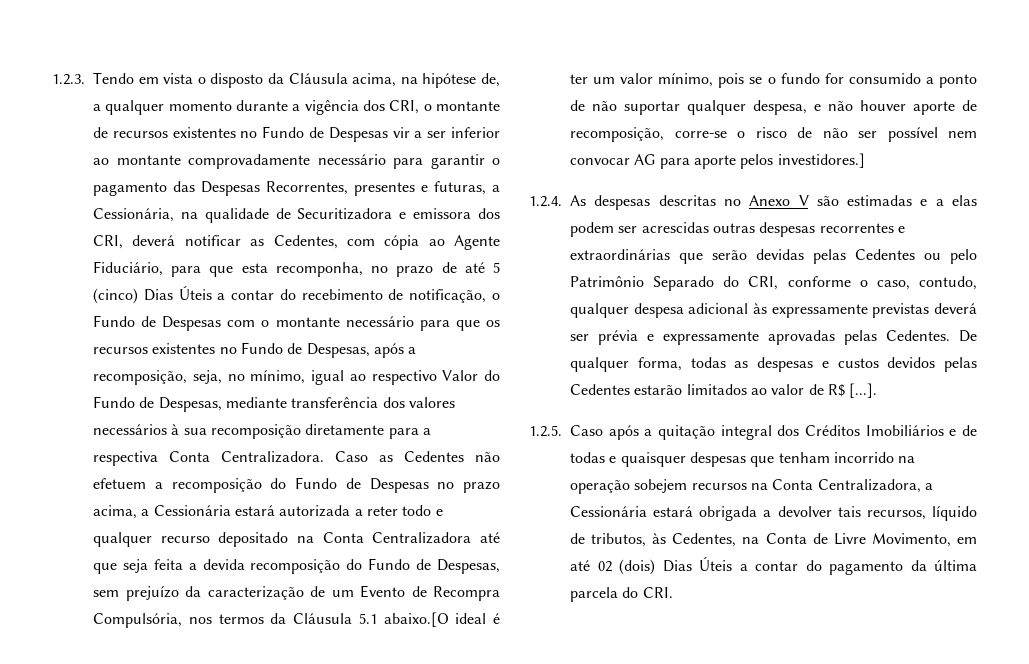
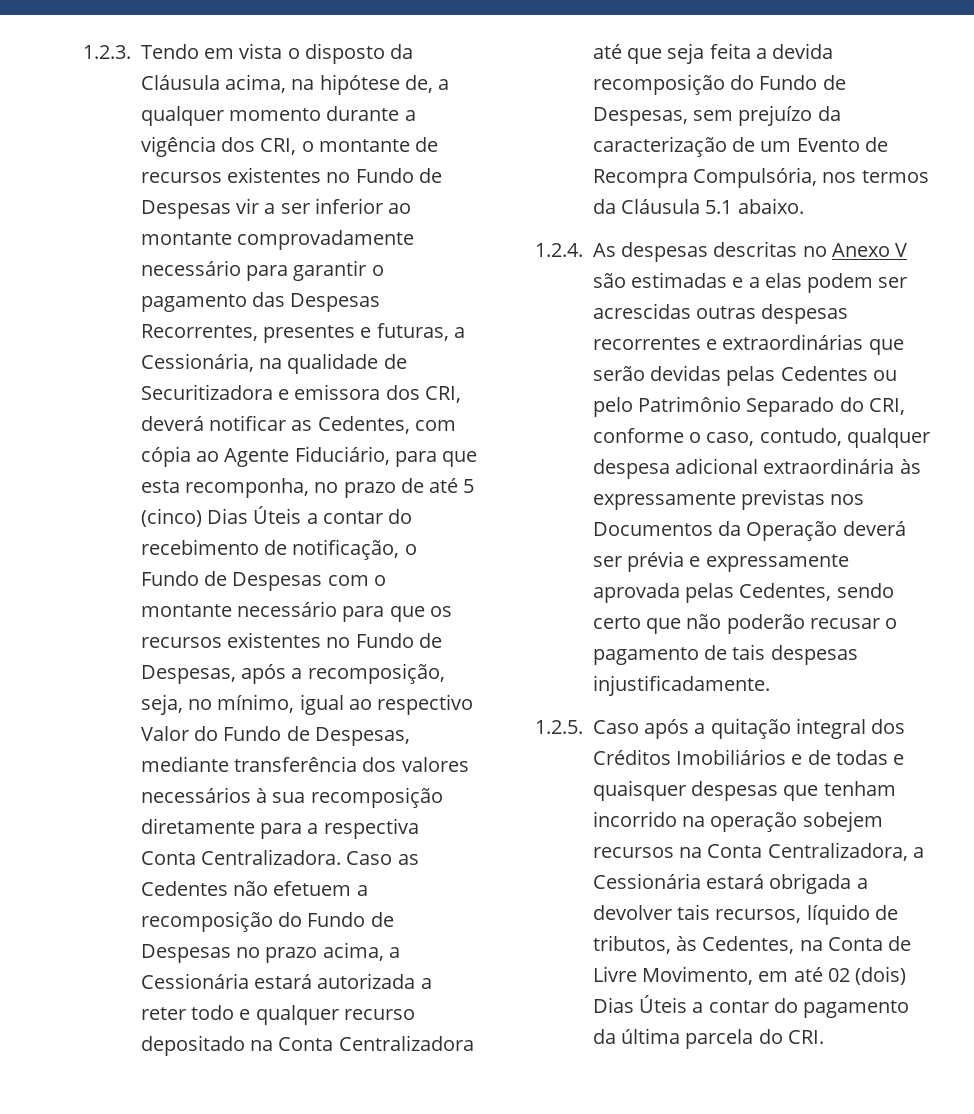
- Caso as Cedentes não efetuem a recomposição do Fundo de Despesas no prazo acima, a Cessionária estará autorizada a reter todo e qualquer recurso depositado na Conta Centralizadora até que seja feita a devida recomposição do Fundo de Despesas, sem prejuízo da caracterização de um Evento de Recompra Compulsória, nos termos da Cláusula 5.1 abaixo.[O ideal é ter um valor mínimo, pois se o fundo for consumido a ponto de não suportar qualquer despesa, e não houver aporte de recomposição, corre-se o risco de não ser possível nem convocar AG para aporte pelos investidores.]
+ Caso as Cedentes não efetuem a recomposição do Fundo de Despesas no prazo acima, a Cessionária estará autorizada a reter todo e qualquer recurso depositado na Conta Centralizadora até que seja feita a devida recomposição do Fundo de Despesas, sem prejuízo da caracterização de um Evento de Recompra Compulsória, nos termos da Cláusula 5.1 abaixo.
- 1.2.4. As despesas descritas no Anexo V são estimadas e a elas podem ser acrescidas outras despesas recorrentes e extraordinárias que serão devidas pelas Cedentes ou pelo Patrimônio Separado do CRI, conforme o caso, contudo, qualquer despesa adicional às expressamente previstas deverá ser prévia e expressamente aprovadas pelas Cedentes. De qualquer forma, todas as despesas e custos devidos pelas Cedentes estarão limitados ao valor de R$ [...].
+ 1.2.4. As despesas descritas no Anexo V são estimadas e a elas podem ser acrescidas outras despesas recorrentes e extraordinárias que serão devidas pelas Cedentes ou pelo Patrimônio Separado do CRI, conforme o caso, contudo, qualquer despesa adicional extraordinária às expressamente previstas nos Documentos da Operação deverá ser prévia e expressamente aprovada pelas Cedentes, sendo certo que não poderão recusar o pagamento de tais despesas injustificadamente.

